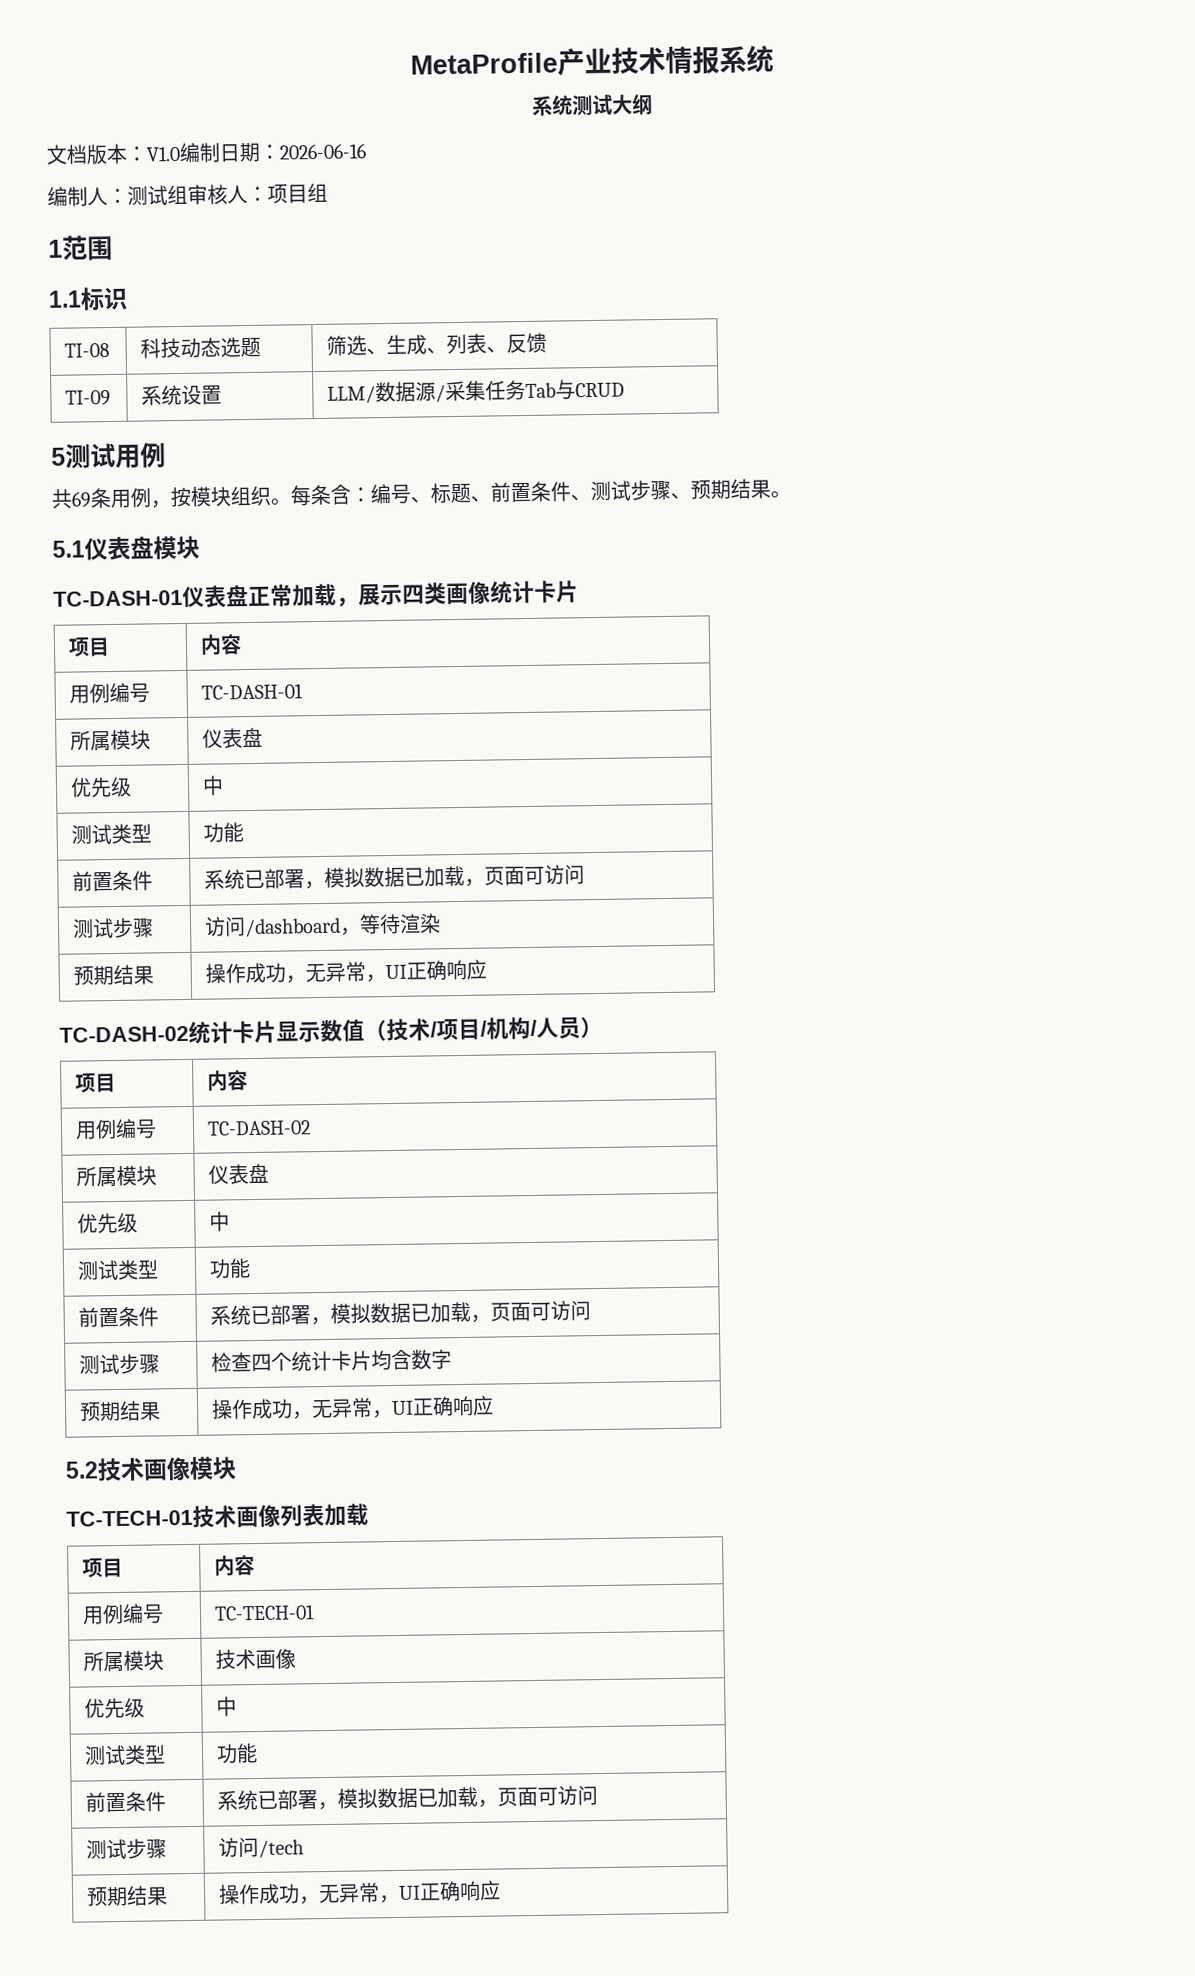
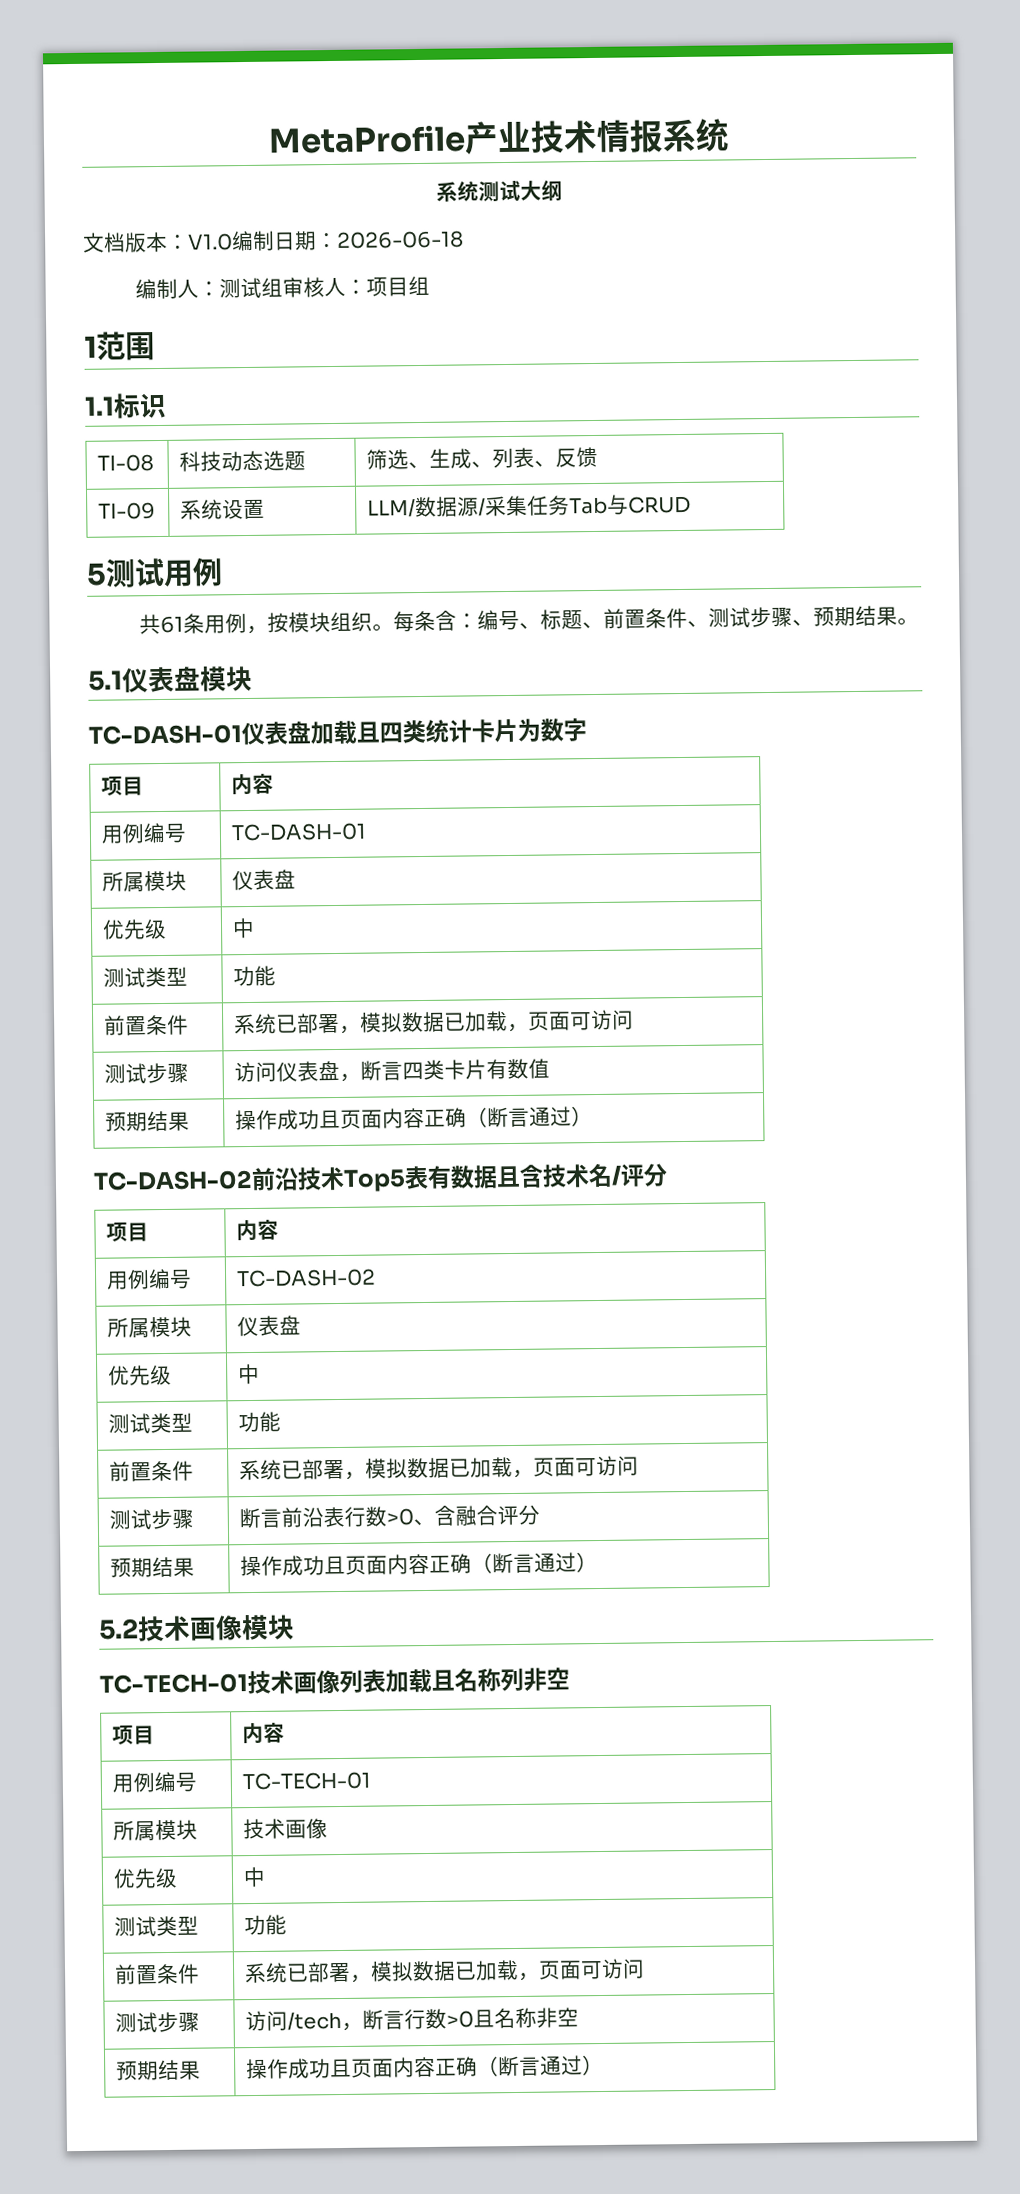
- 文档版本：V1.0编制日期：2026-06-16
+ 文档版本：V1.0编制日期：2026-06-18
- 共69条用例，按模块组织。
+ 共61条用例，按模块组织。
- TC-DASH-01仪表盘正常加载，展示四类画像统计卡片
+ TC-DASH-01仪表盘加载且四类统计卡片为数字
- 测试步骤 | 访问/dashboard，等待渲染
- 预期结果 | 操作成功，无异常，UI正确响应
- TC-DASH-02统计卡片显示数值（技术/项目/机构/人员）
+ 测试步骤 | 访问仪表盘，断言四类卡片有数值
+ 预期结果 | 操作成功且页面内容正确（断言通过）
+ TC-DASH-02前沿技术Top5表有数据且含技术名/评分
- 测试步骤 | 检查四个统计卡片均含数字
- 预期结果 | 操作成功，无异常，UI正确响应
+ 测试步骤 | 断言前沿表行数>0、含融合评分
+ 预期结果 | 操作成功且页面内容正确（断言通过）
- TC-TECH-01技术画像列表加载
+ TC-TECH-01技术画像列表加载且名称列非空
- 测试步骤 | 访问/tech
- 预期结果 | 操作成功，无异常，UI正确响应
+ 测试步骤 | 访问/tech，断言行数>0且名称非空
+ 预期结果 | 操作成功且页面内容正确（断言通过）

